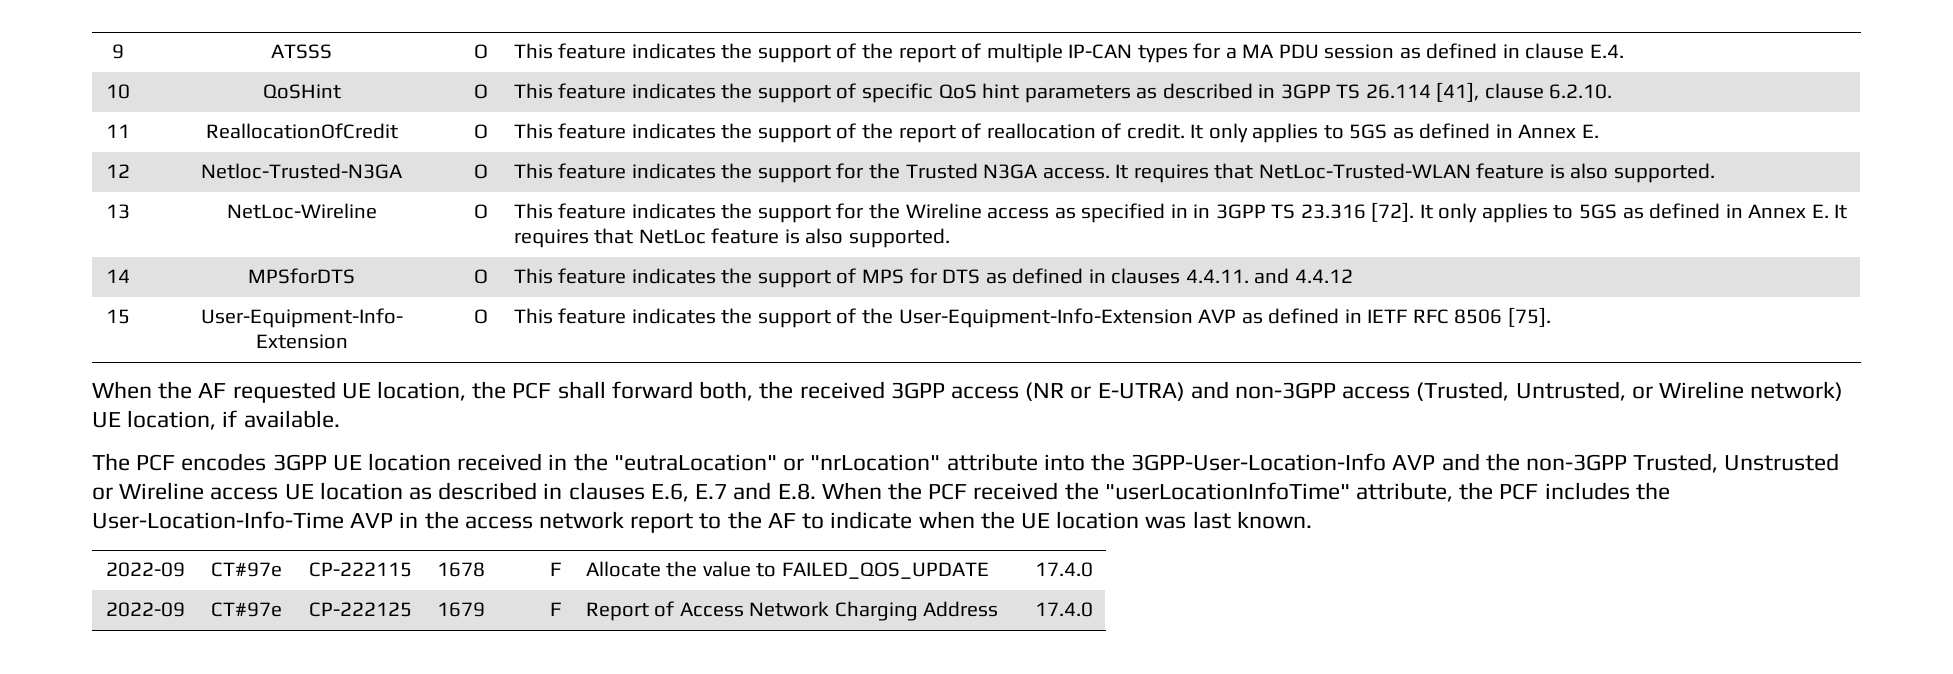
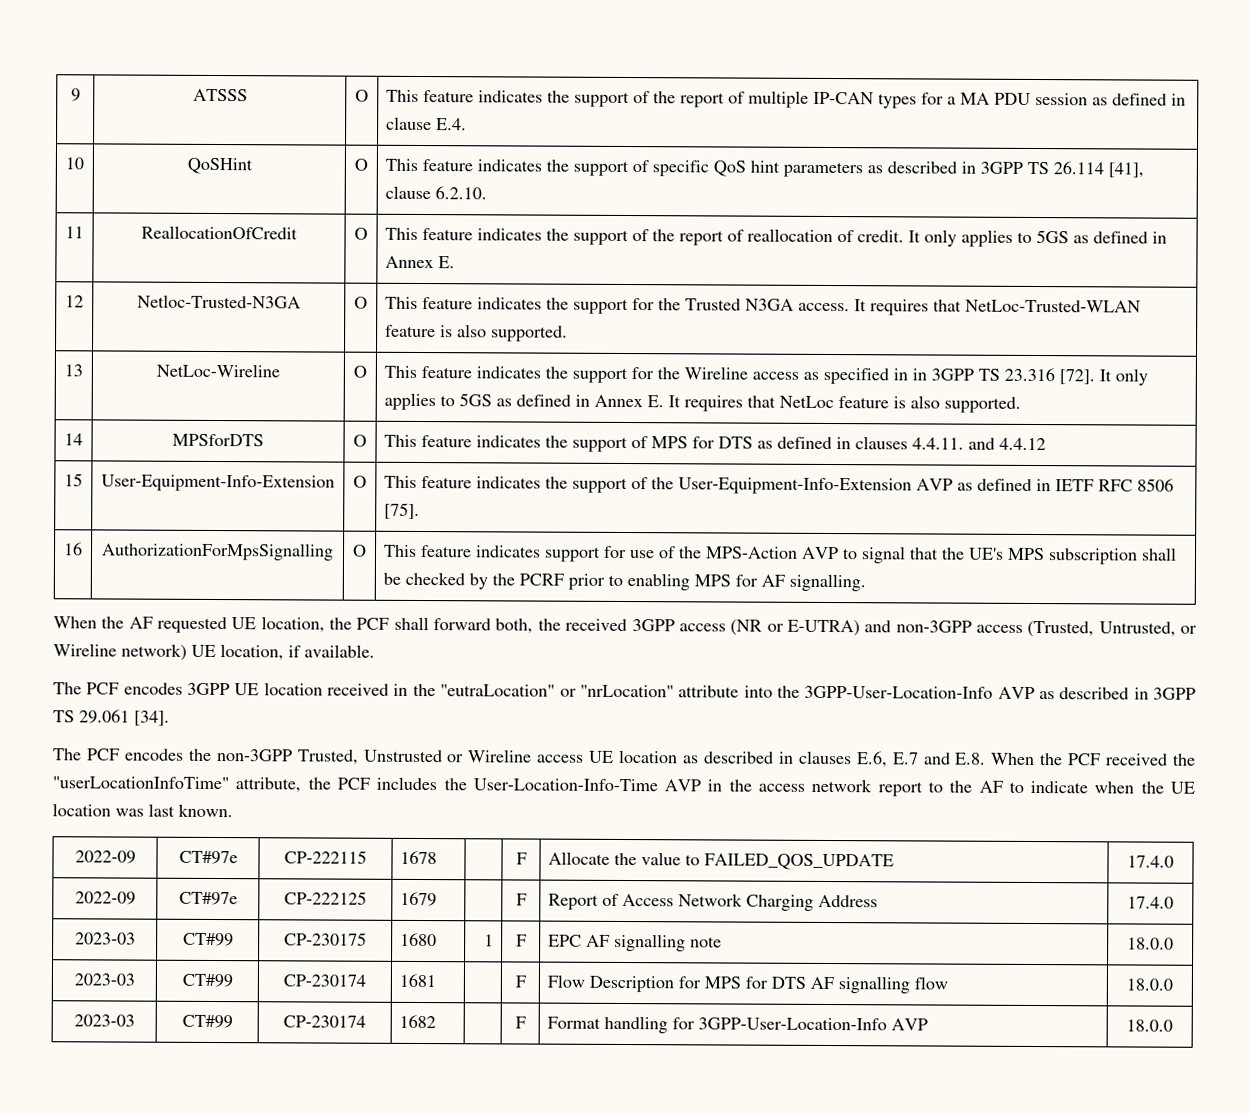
+ 16 | AuthorizationForMpsSignalling | O | This feature indicates support for use of the MPS-Action AVP to signal that the UE's MPS subscription shall be checked by the PCRF prior to enabling MPS for AF signalling.
- The PCF encodes 3GPP UE location received in the "eutraLocation" or "nrLocation" attribute into the 3GPP-User-Location-Info AVP and the non-3GPP Trusted, Unstrusted or Wireline access UE location as described in clauses E.6, E.7 and E.8. When the PCF received the "userLocationInfoTime" attribute, the PCF includes the User-Location-Info-Time AVP in the access network report to the AF to indicate when the UE location was last known.
+ The PCF encodes 3GPP UE location received in the "eutraLocation" or "nrLocation" attribute into the 3GPP-User-Location-Info AVP as described in 3GPP TS 29.061 [34].
+ The PCF encodes the non-3GPP Trusted, Unstrusted or Wireline access UE location as described in clauses E.6, E.7 and E.8. When the PCF received the "userLocationInfoTime" attribute, the PCF includes the User-Location-Info-Time AVP in the access network report to the AF to indicate when the UE location was last known.
+ 2023-03 | CT#99 | CP-230175 | 1680 | 1 | F | EPC AF signalling note | 18.0.0
+ 2023-03 | CT#99 | CP-230174 | 1681 | | F | Flow Description for MPS for DTS AF signalling flow | 18.0.0
+ 2023-03 | CT#99 | CP-230174 | 1682 | | F | Format handling for 3GPP-User-Location-Info AVP | 18.0.0

